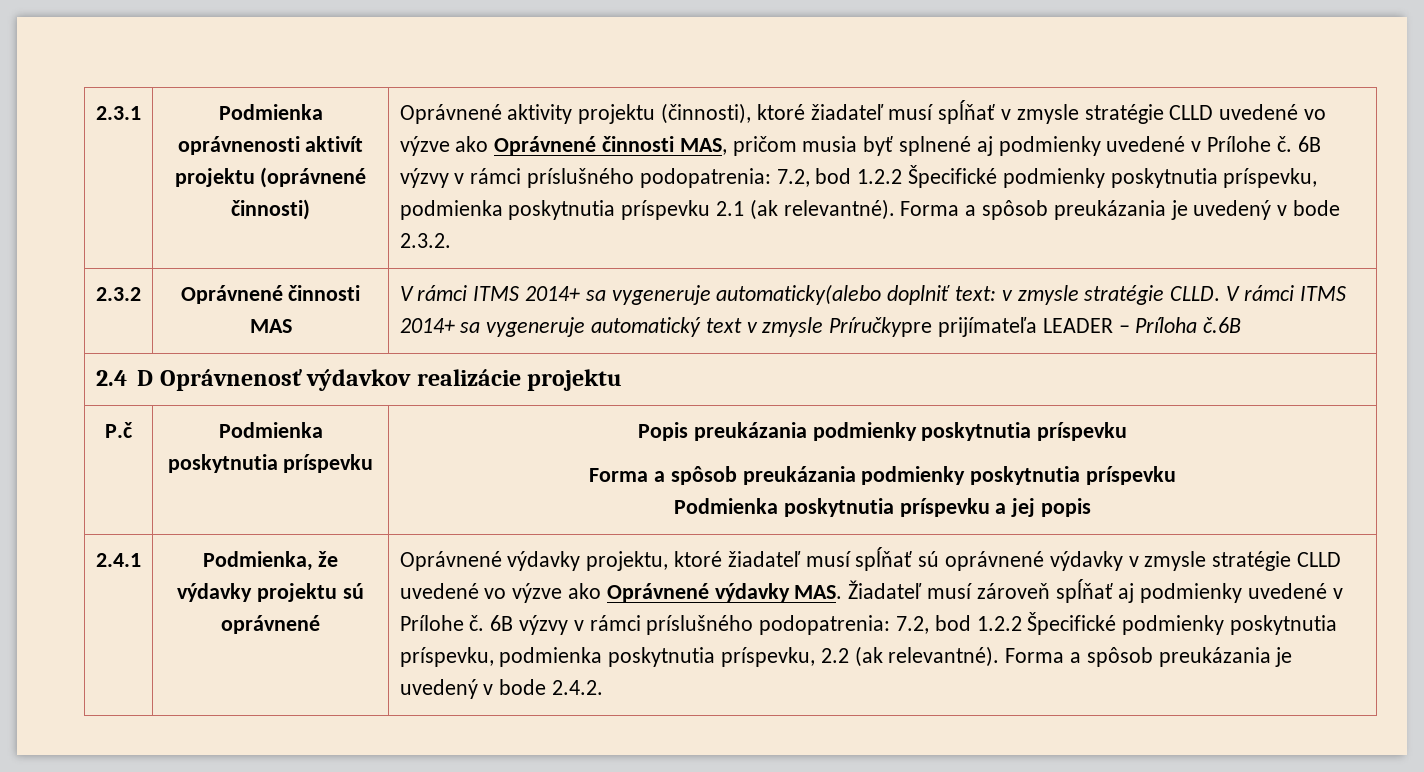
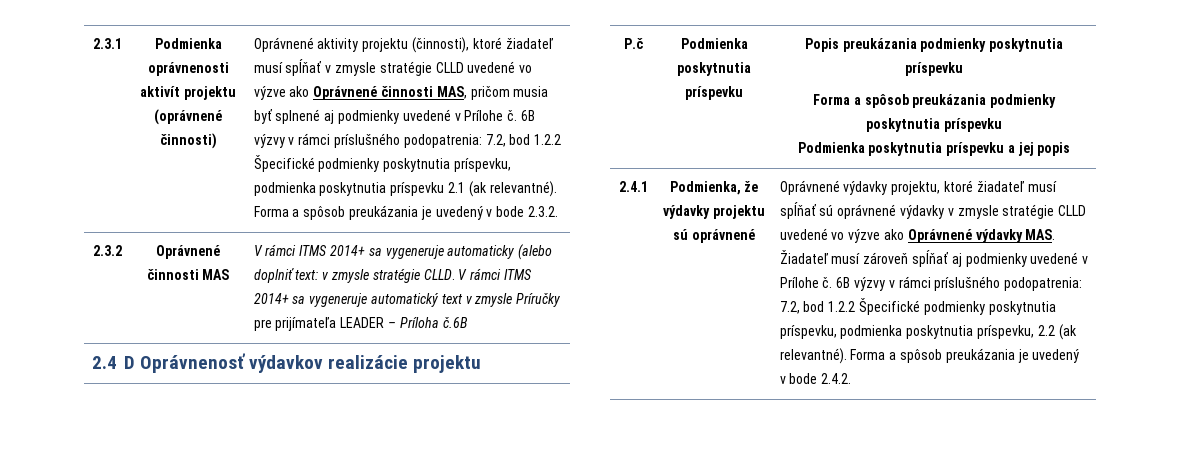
- 2.3.2 | Oprávnené činnosti MAS | V rámci ITMS 2014+ sa vygeneruje automaticky(alebo doplniť text: v zmysle stratégie CLLD. V rámci ITMS 2014+ sa vygeneruje automatický text v zmysle Príručkypre prijímateľa LEADER – Príloha č.6B
+ 2.3.2 | Oprávnené činnosti MAS | V rámci ITMS 2014+ sa vygeneruje automaticky (alebo doplniť text: v zmysle stratégie CLLD. V rámci ITMS 2014+ sa vygeneruje automatický text v zmysle Príručky pre prijímateľa LEADER – Príloha č.6B

